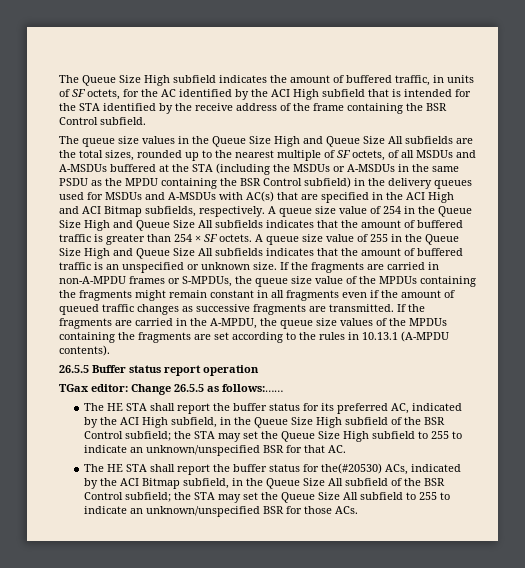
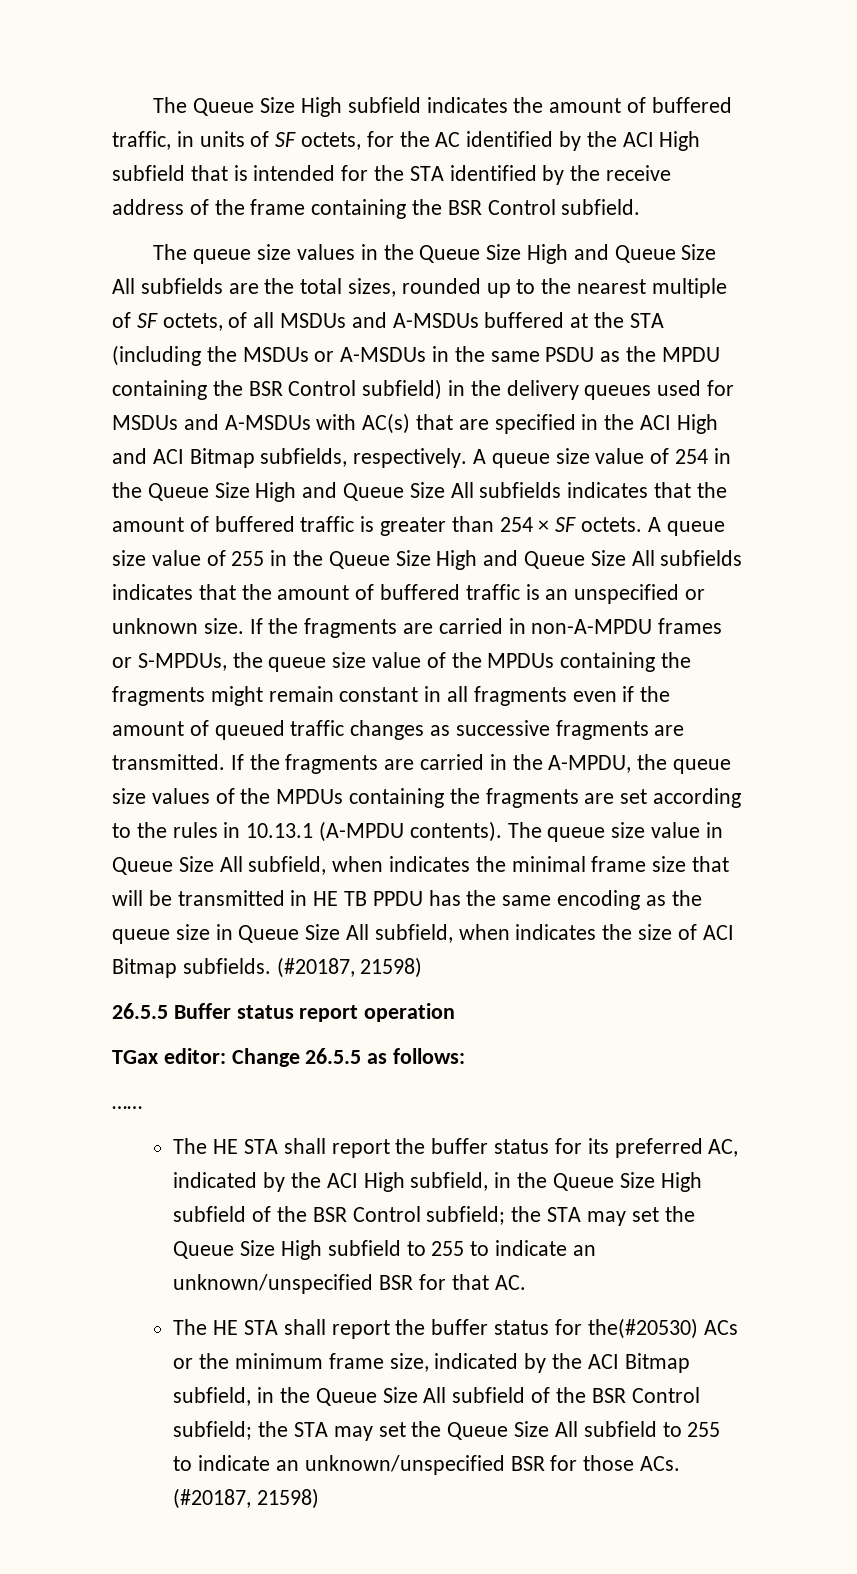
+ The queue size value in Queue Size All subfield, when indicates the minimal frame size that will be transmitted in HE TB PPDU has the same encoding as the queue size in Queue Size All subfield, when indicates the size of ACI Bitmap subfields. (#20187, 21598)
- TGax editor: Change 26.5.5 as follows:……
+ TGax editor: Change 26.5.5 as follows:
+ ……
- The HE STA shall report the buffer status for the(#20530) ACs, indicated by the ACI Bitmap subfield, in the Queue Size All subfield of the BSR Control subfield; the STA may set the Queue Size All subfield to 255 to indicate an unknown/unspecified BSR for those ACs.
+ The HE STA shall report the buffer status for the(#20530) ACs or the minimum frame size, indicated by the ACI Bitmap subfield, in the Queue Size All subfield of the BSR Control subfield; the STA may set the Queue Size All subfield to 255 to indicate an unknown/unspecified BSR for those ACs. (#20187, 21598)

